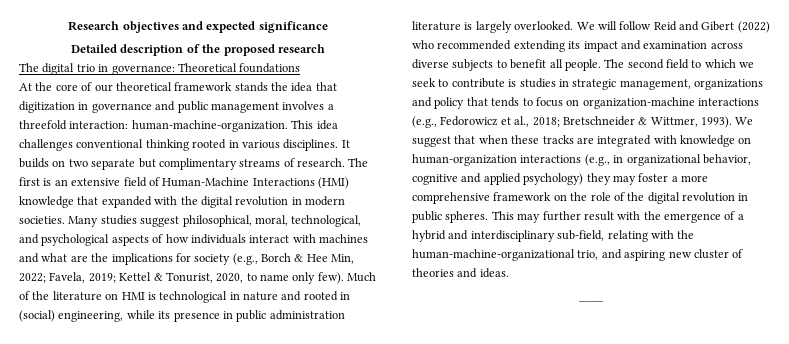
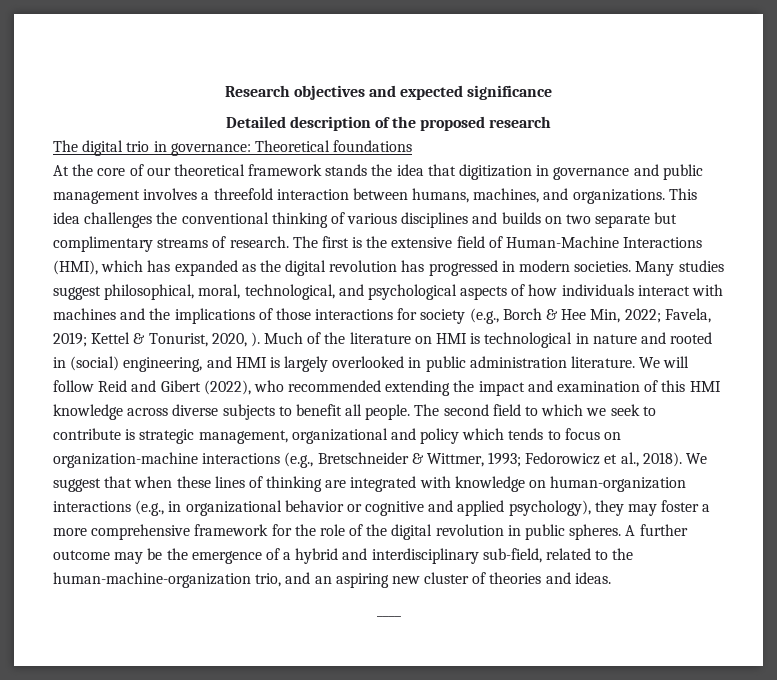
- At the core of our theoretical framework stands the idea that digitization in governance and public management involves a threefold interaction: human-machine-organization.
+ At the core of our theoretical framework stands the idea that digitization in governance and public management involves a threefold interaction between humans, machines, and organizations.
- This idea challenges conventional thinking rooted in various disciplines. It builds on two separate but complimentary streams of research.
+ This idea challenges the conventional thinking of various disciplines and builds on two separate but complimentary streams of research.
- The first is an extensive field of Human-Machine Interactions (HMI) knowledge that expanded with the digital revolution in modern societies.
+ The first is the extensive field of Human-Machine Interactions (HMI), which has expanded as the digital revolution has progressed in modern societies.
- Many studies suggest philosophical, moral, technological, and psychological aspects of how individuals interact with machines and what are the implications for society (e.g., Borch & Hee Min, 2022; Favela, 2019; Kettel & Tonurist, 2020, to name only few).
+ Many studies suggest philosophical, moral, technological, and psychological aspects of how individuals interact with machines and the implications of those interactions for society (e.g., Borch & Hee Min, 2022; Favela, 2019; Kettel & Tonurist, 2020, ).
- Much of the literature on HMI is technological in nature and rooted in (social) engineering, while its presence in public administration literature is largely overlooked.
+ Much of the literature on HMI is technological in nature and rooted in (social) engineering, and HMI is largely overlooked in public administration literature.
- We will follow Reid and Gibert (2022) who recommended extending its impact and examination across diverse subjects to benefit all people.
+ We will follow Reid and Gibert (2022), who recommended extending the impact and examination of this HMI knowledge across diverse subjects to benefit all people.
- The second field to which we seek to contribute is studies in strategic management, organizations and policy that tends to focus on organization-machine interactions (e.g., Fedorowicz et al., 2018; Bretschneider & Wittmer, 1993).
+ The second field to which we seek to contribute is strategic management, organizational and policy which tends to focus on organization-machine interactions (e.g., Bretschneider & Wittmer, 1993; Fedorowicz et al., 2018).
- We suggest that when these tracks are integrated with knowledge on human-organization interactions (e.g., in organizational behavior, cognitive and applied psychology) they may foster a more comprehensive framework on the role of the digital revolution in public spheres.
+ We suggest that when these lines of thinking are integrated with knowledge on human-organization interactions (e.g., in organizational behavior or cognitive and applied psychology), they may foster a more comprehensive framework for the role of the digital revolution in public spheres.
- This may further result with the emergence of a hybrid and interdisciplinary sub-field, relating with the human-machine-organizational trio, and aspiring new cluster of theories and ideas.
+ A further outcome may be the emergence of a hybrid and interdisciplinary sub-field, related to the human-machine-organization trio, and an aspiring new cluster of theories and ideas.

